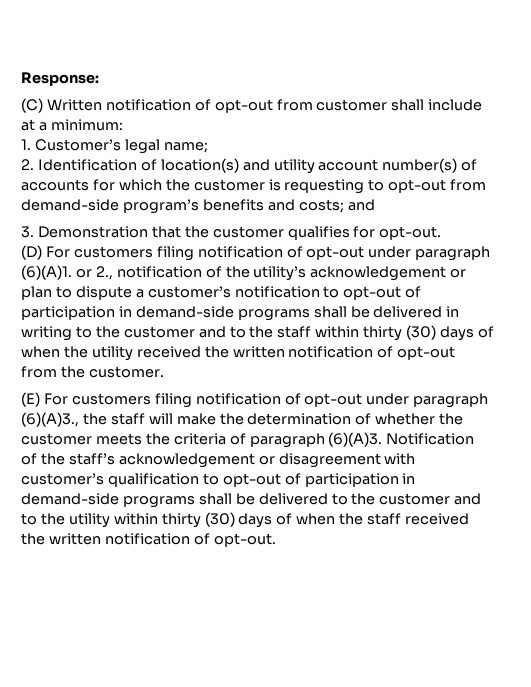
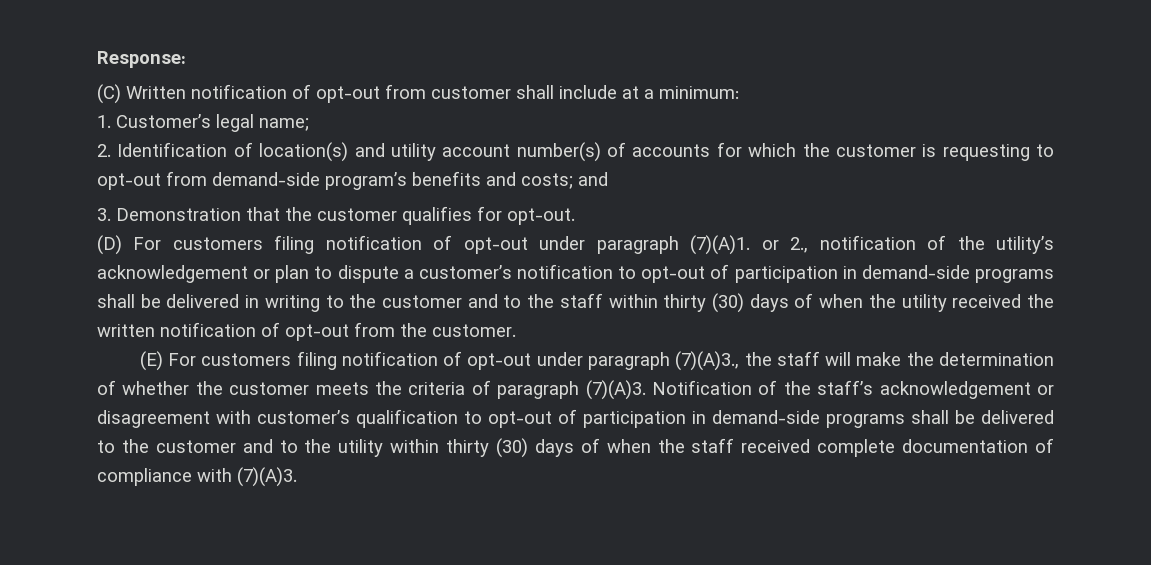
- (D) For customers filing notification of opt-out under paragraph (6)(A)1. or 2., notification of the utility’s acknowledgement or plan to dispute a customer’s notification to opt-out of participation in demand-side programs shall be delivered in writing to the customer and to the staff within thirty (30) days of when the utility received the written notification of opt-out from the customer.
+ (D) For customers filing notification of opt-out under paragraph (7)(A)1. or 2., notification of the utility’s acknowledgement or plan to dispute a customer’s notification to opt-out of participation in demand-side programs shall be delivered in writing to the customer and to the staff within thirty (30) days of when the utility received the written notification of opt-out from the customer.
- (E) For customers filing notification of opt-out under paragraph (6)(A)3., the staff will make the determination of whether the customer meets the criteria of paragraph (6)(A)3.
+ (E) For customers filing notification of opt-out under paragraph (7)(A)3., the staff will make the determination of whether the customer meets the criteria of paragraph (7)(A)3.
- Notification of the staff’s acknowledgement or disagreement with customer’s qualification to opt-out of participation in demand-side programs shall be delivered to the customer and to the utility within thirty (30) days of when the staff received the written notification of opt-out.
+ Notification of the staff’s acknowledgement or disagreement with customer’s qualification to opt-out of participation in demand-side programs shall be delivered to the customer and to the utility within thirty (30) days of when the staff received complete documentation of compliance with (7)(A)3.

